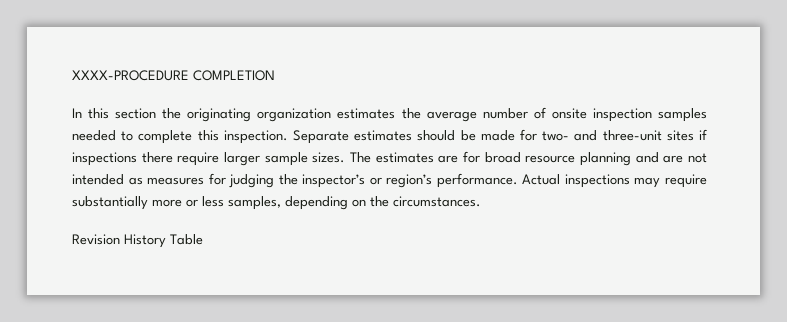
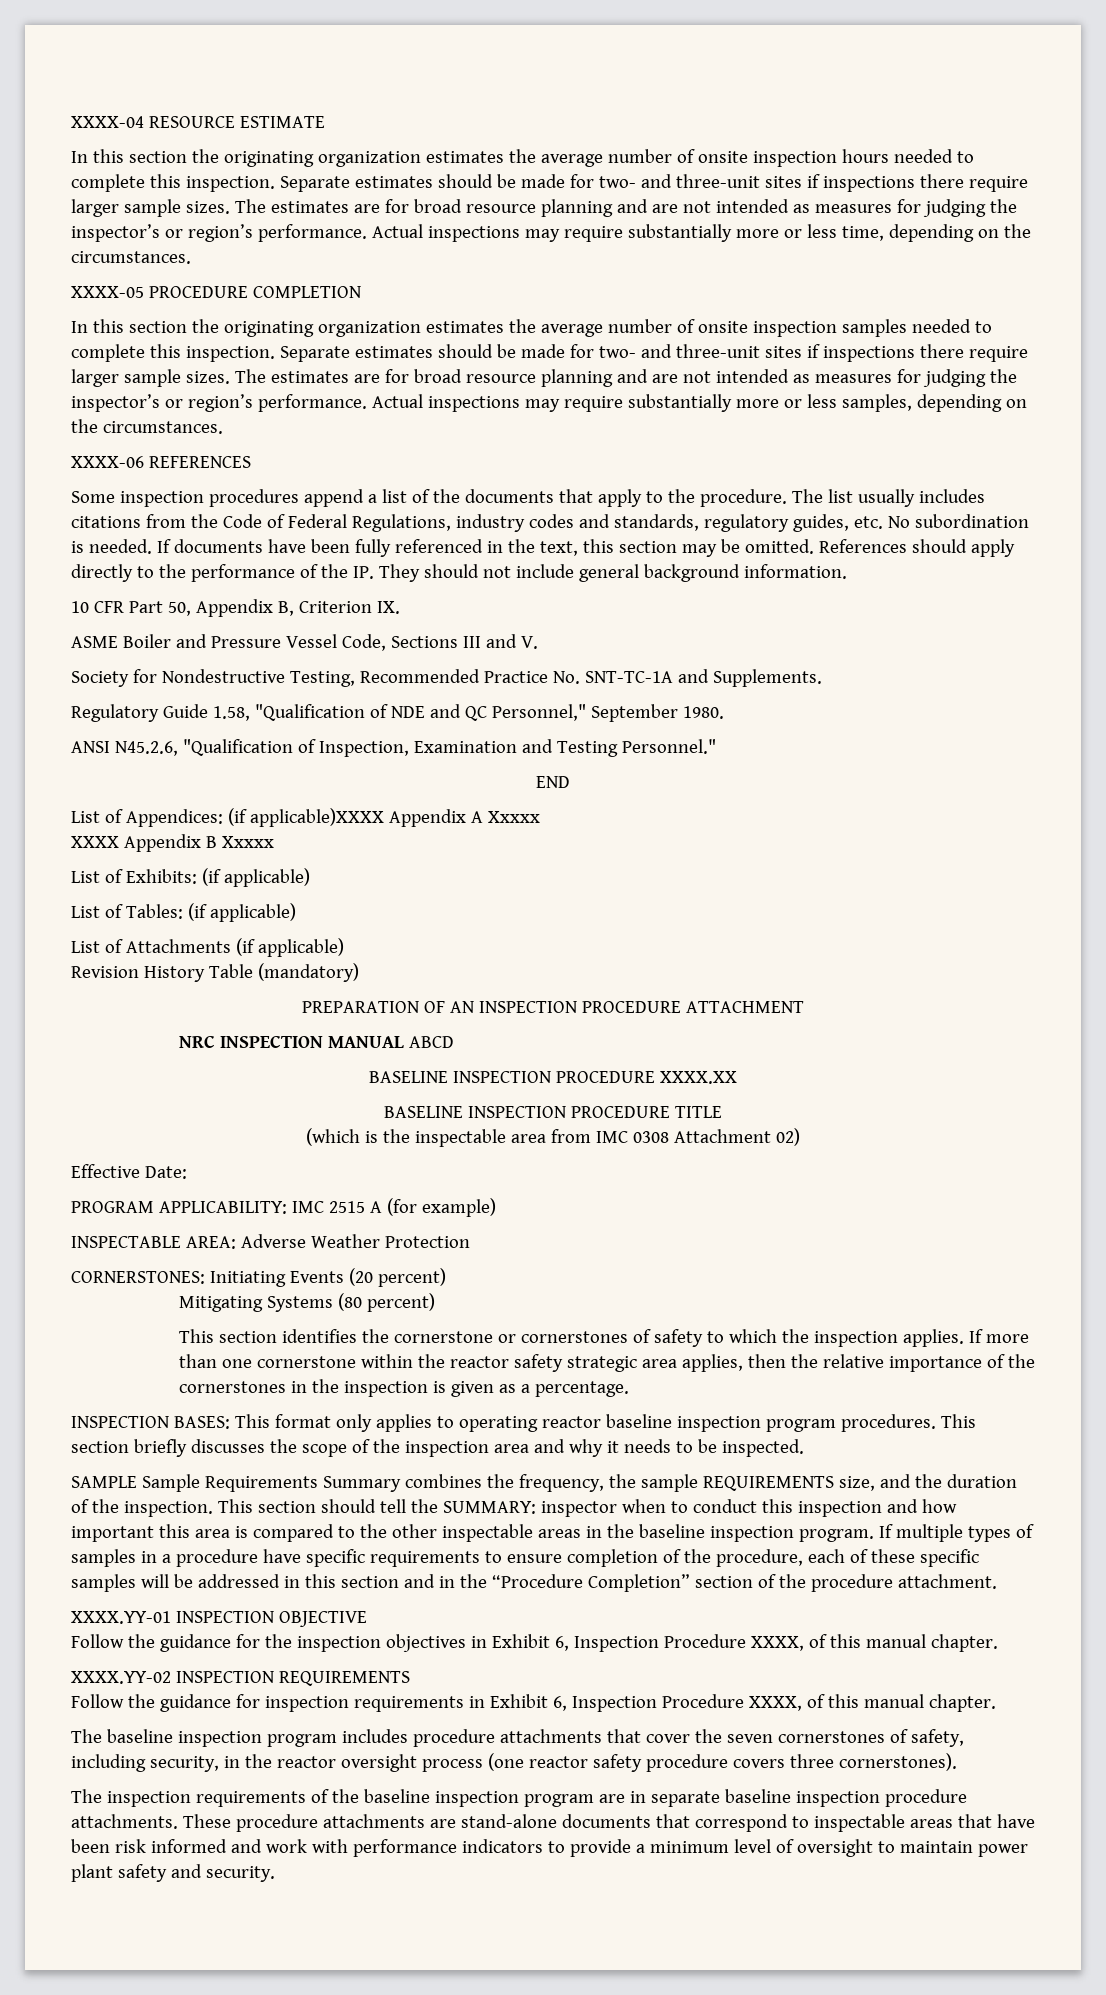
- XXXX-PROCEDURE COMPLETION
+ XXXX-04 RESOURCE ESTIMATE
+ In this section the originating organization estimates the average number of onsite inspection hours needed to complete this inspection. Separate estimates should be made for two- and three-unit sites if inspections there require larger sample sizes. The estimates are for broad resource planning and are not intended as measures for judging the inspector’s or region’s performance. Actual inspections may require substantially more or less time, depending on the circumstances.
+ XXXX-05 PROCEDURE COMPLETION
- Revision History Table
+ XXXX-06 REFERENCES
+ Some inspection procedures append a list of the documents that apply to the procedure. The list usually includes citations from the Code of Federal Regulations, industry codes and standards, regulatory guides, etc. No subordination is needed. If documents have been fully referenced in the text, this section may be omitted. References should apply directly to the performance of the IP. They should not include general background information.
+ 10 CFR Part 50, Appendix B, Criterion IX.
+ ASME Boiler and Pressure Vessel Code, Sections III and V.
+ Society for Nondestructive Testing, Recommended Practice No. SNT-TC-1A and Supplements.
+ Regulatory Guide 1.58, "Qualification of NDE and QC Personnel," September 1980.
+ ANSI N45.2.6, "Qualification of Inspection, Examination and Testing Personnel."
+ END
+ List of Appendices: (if applicable)XXXX Appendix A Xxxxx
+ XXXX Appendix B Xxxxx
+ List of Exhibits: (if applicable)
+ List of Tables: (if applicable)
+ List of Attachments (if applicable)
+ Revision History Table (mandatory)
+ PREPARATION OF AN INSPECTION PROCEDURE ATTACHMENT
+ NRC INSPECTION MANUAL ABCD
+ BASELINE INSPECTION PROCEDURE XXXX.XX
+ BASELINE INSPECTION PROCEDURE TITLE
+ (which is the inspectable area from IMC 0308 Attachment 02)
+ Effective Date:
+ PROGRAM APPLICABILITY: IMC 2515 A (for example)
+ INSPECTABLE AREA: Adverse Weather Protection
+ CORNERSTONES: Initiating Events (20 percent)
+ Mitigating Systems (80 percent)
+ This section identifies the cornerstone or cornerstones of safety to which the inspection applies. If more than one cornerstone within the reactor safety strategic area applies, then the relative importance of the cornerstones in the inspection is given as a percentage.
+ INSPECTION BASES: This format only applies to operating reactor baseline inspection program procedures. This section briefly discusses the scope of the inspection area and why it needs to be inspected.
+ SAMPLE Sample Requirements Summary combines the frequency, the sample REQUIREMENTS size, and the duration of the inspection. This section should tell the SUMMARY: inspector when to conduct this inspection and how important this area is compared to the other inspectable areas in the baseline inspection program. If multiple types of samples in a procedure have specific requirements to ensure completion of the procedure, each of these specific samples will be addressed in this section and in the “Procedure Completion” section of the procedure attachment.
+ XXXX.YY-01 INSPECTION OBJECTIVE
+ Follow the guidance for the inspection objectives in Exhibit 6, Inspection Procedure XXXX, of this manual chapter.
+ XXXX.YY-02 INSPECTION REQUIREMENTS
+ Follow the guidance for inspection requirements in Exhibit 6, Inspection Procedure XXXX, of this manual chapter.
+ The baseline inspection program includes procedure attachments that cover the seven cornerstones of safety, including security, in the reactor oversight process (one reactor safety procedure covers three cornerstones).
+ The inspection requirements of the baseline inspection program are in separate baseline inspection procedure attachments. These procedure attachments are stand-alone documents that correspond to inspectable areas that have been risk informed and work with performance indicators to provide a minimum level of oversight to maintain power plant safety and security.

